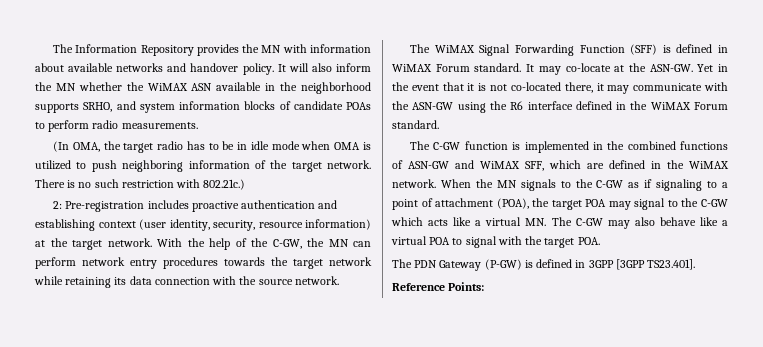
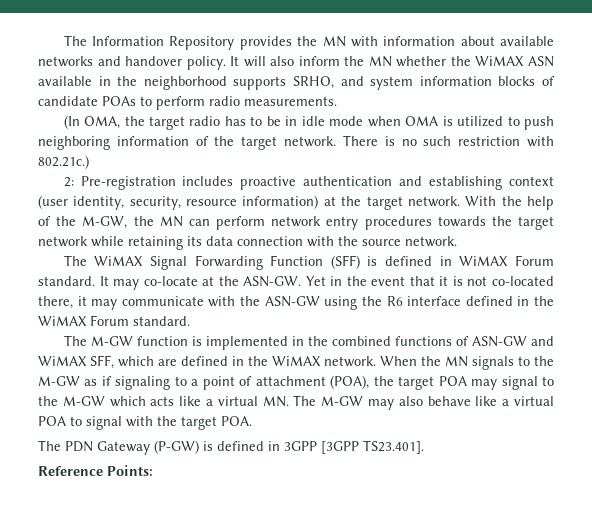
- With the help of the C-GW, the MN can perform network entry procedures towards the target network while retaining its data connection with the source network.
+ With the help of the M-GW, the MN can perform network entry procedures towards the target network while retaining its data connection with the source network.
- The C-GW function is implemented in the combined functions of ASN-GW and WiMAX SFF, which are defined in the WiMAX network.
+ The M-GW function is implemented in the combined functions of ASN-GW and WiMAX SFF, which are defined in the WiMAX network.
- When the MN signals to the C-GW as if signaling to a point of attachment (POA), the target POA may signal to the C-GW which acts like a virtual MN. The C-GW may also behave like a virtual POA to signal with the target POA.
+ When the MN signals to the M-GW as if signaling to a point of attachment (POA), the target POA may signal to the M-GW which acts like a virtual MN. The M-GW may also behave like a virtual POA to signal with the target POA.

